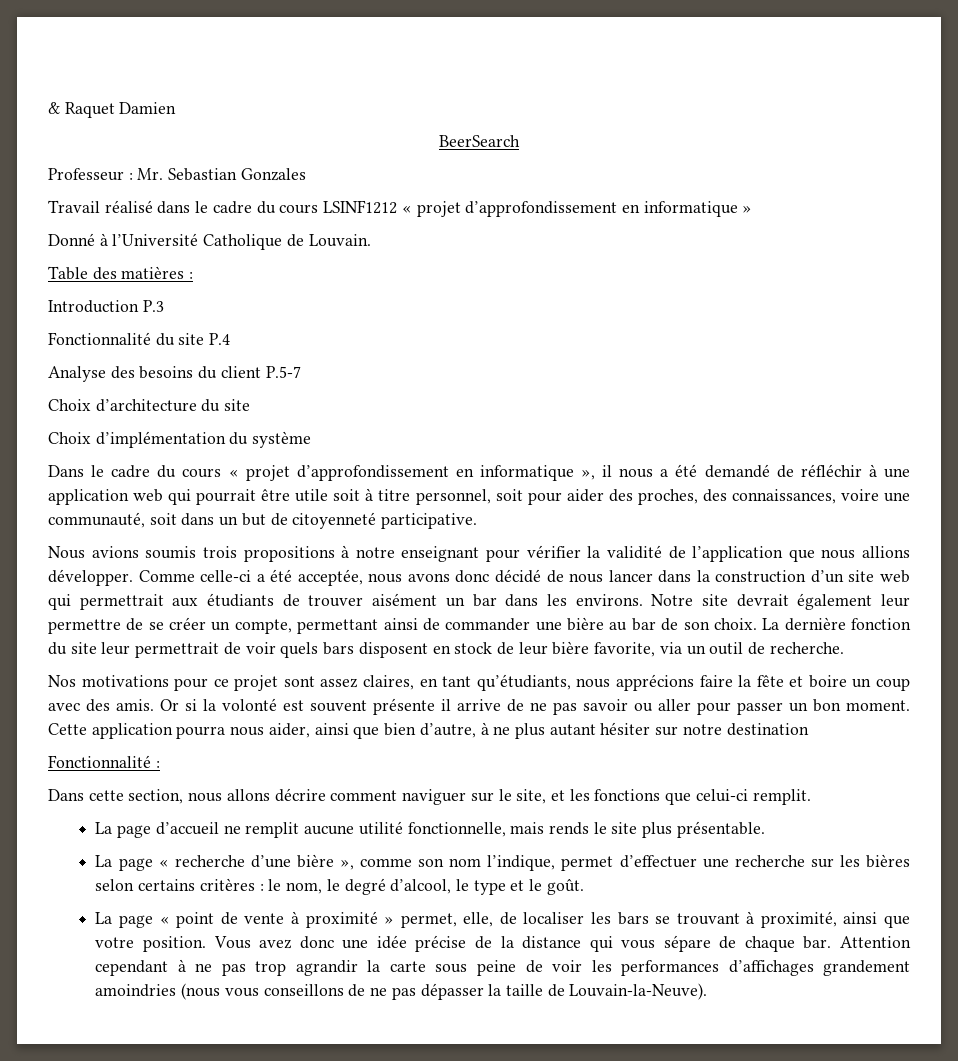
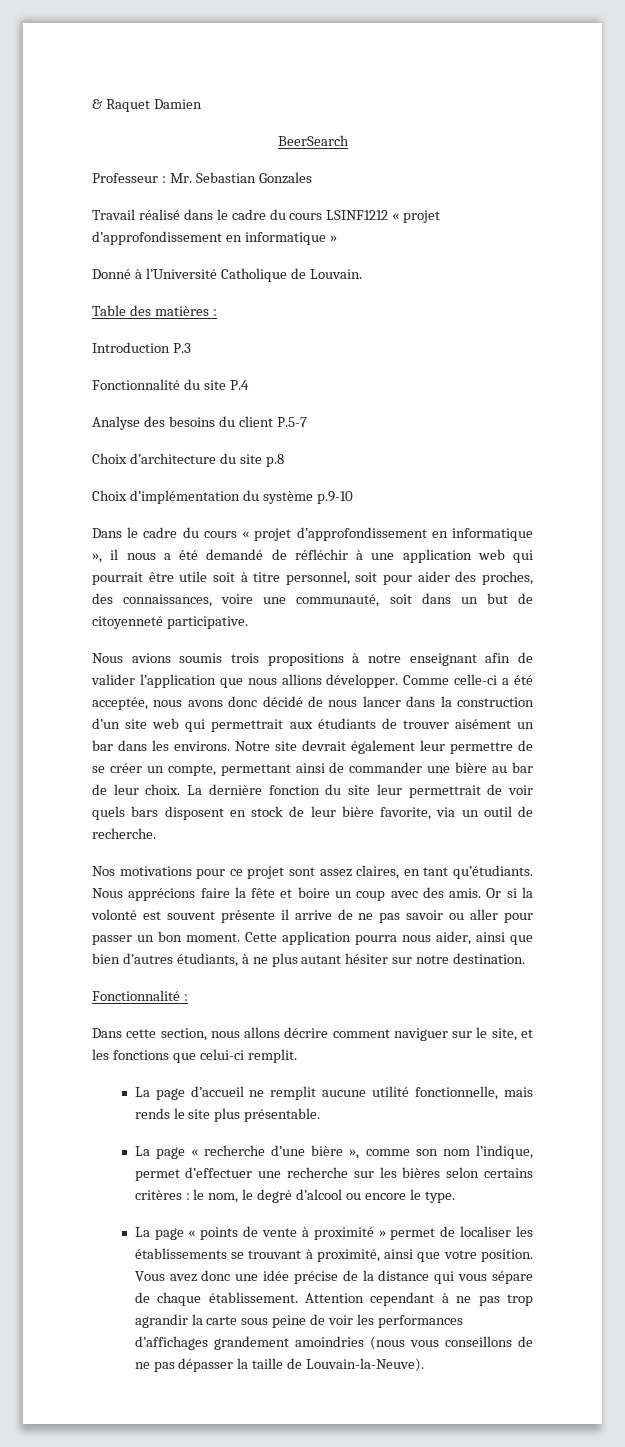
- Choix d’architecture du site
+ Choix d’architecture du site p.8
- Choix d’implémentation du système
+ Choix d’implémentation du système p.9-10
- Nous avions soumis trois propositions à notre enseignant pour vérifier la validité de l’application que nous allions développer.
+ Nous avions soumis trois propositions à notre enseignant afin de valider l’application que nous allions développer.
- Notre site devrait également leur permettre de se créer un compte, permettant ainsi de commander une bière au bar de son choix.
+ Notre site devrait également leur permettre de se créer un compte, permettant ainsi de commander une bière au bar de leur choix.
- Nos motivations pour ce projet sont assez claires, en tant qu’étudiants, nous apprécions faire la fête et boire un coup avec des amis.
+ Nos motivations pour ce projet sont assez claires, en tant qu’étudiants. Nous apprécions faire la fête et boire un coup avec des amis.
- Cette application pourra nous aider, ainsi que bien d’autre, à ne plus autant hésiter sur notre destination
+ Cette application pourra nous aider, ainsi que bien d’autres étudiants, à ne plus autant hésiter sur notre destination.
- La page « recherche d’une bière », comme son nom l’indique, permet d’effectuer une recherche sur les bières selon certains critères : le nom, le degré d’alcool, le type et le goût.
- La page « point de vente à proximité » permet, elle, de localiser les bars se trouvant à proximité, ainsi que votre position.
+ La page « recherche d’une bière », comme son nom l’indique, permet d’effectuer une recherche sur les bières selon certains critères : le nom, le degré d’alcool ou encore le type.
+ La page « points de vente à proximité » permet de localiser les établissements se trouvant à proximité, ainsi que votre position.
- Vous avez donc une idée précise de la distance qui vous sépare de chaque bar.
+ Vous avez donc une idée précise de la distance qui vous sépare de chaque établissement.

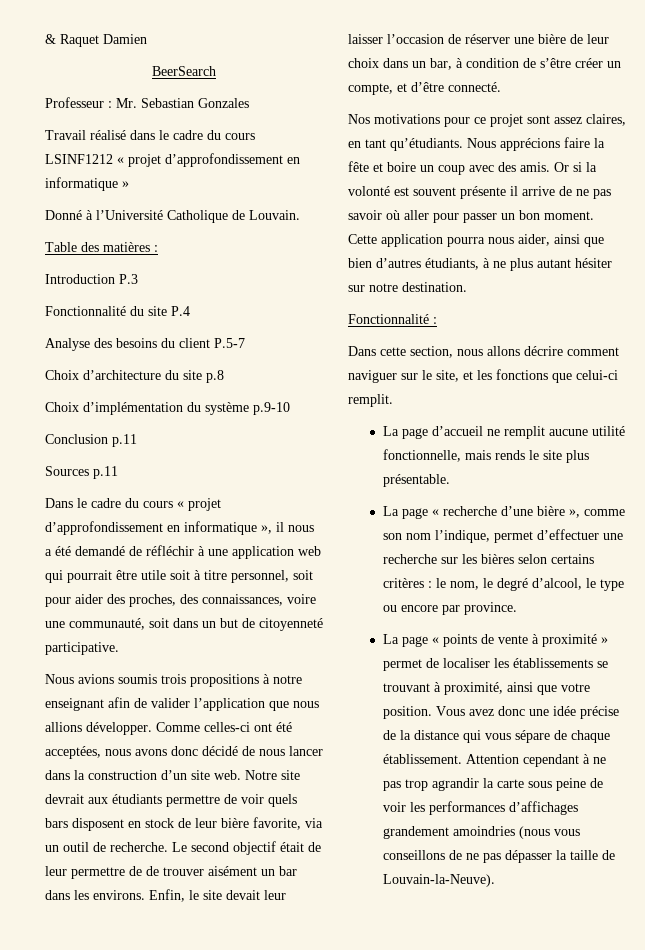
+ Conclusion p.11
+ Sources p.11
- Comme celle-ci a été acceptée, nous avons donc décidé de nous lancer dans la construction d’un site web qui permettrait aux étudiants de trouver aisément un bar dans les environs. Notre site devrait également leur permettre de se créer un compte, permettant ainsi de commander une bière au bar de leur choix. La dernière fonction du site leur permettrait de voir quels bars disposent en stock de leur bière favorite, via un outil de recherche.
+ Comme celles-ci ont été acceptées, nous avons donc décidé de nous lancer dans la construction d’un site web. Notre site devrait aux étudiants permettre de voir quels bars disposent en stock de leur bière favorite, via un outil de recherche. Le second objectif était de leur permettre de de trouver aisément un bar dans les environs. Enfin, le site devait leur laisser l’occasion de réserver une bière de leur choix dans un bar, à condition de s’être créer un compte, et d’être connecté.
- Or si la volonté est souvent présente il arrive de ne pas savoir ou aller pour passer un bon moment.
+ Or si la volonté est souvent présente il arrive de ne pas savoir où aller pour passer un bon moment.
- La page « recherche d’une bière », comme son nom l’indique, permet d’effectuer une recherche sur les bières selon certains critères : le nom, le degré d’alcool ou encore le type.
+ La page « recherche d’une bière », comme son nom l’indique, permet d’effectuer une recherche sur les bières selon certains critères : le nom, le degré d’alcool, le type ou encore par province.

